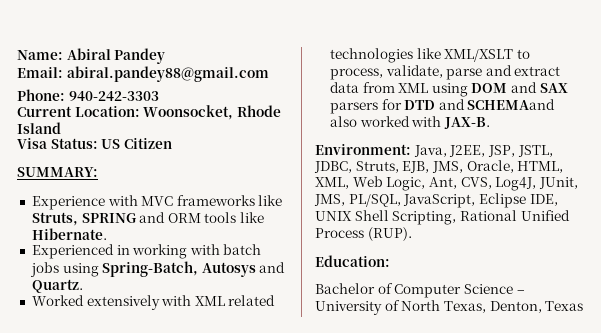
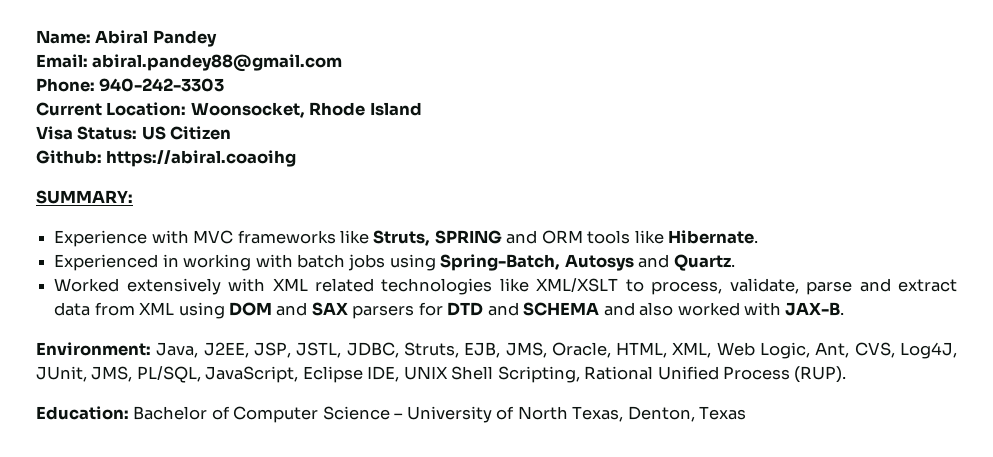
+ Github: https://abiral.coaoihg
- Worked extensively with XML related technologies like XML/XSLT to process, validate, parse and extract data from XML using DOM and SAX parsers for DTD and SCHEMAand also worked with JAX-B.
+ Worked extensively with XML related technologies like XML/XSLT to process, validate, parse and extract data from XML using DOM and SAX parsers for DTD and SCHEMA and also worked with JAX-B.
- Education:
- Bachelor of Computer Science – University of North Texas, Denton, Texas
+ Education: Bachelor of Computer Science – University of North Texas, Denton, Texas

